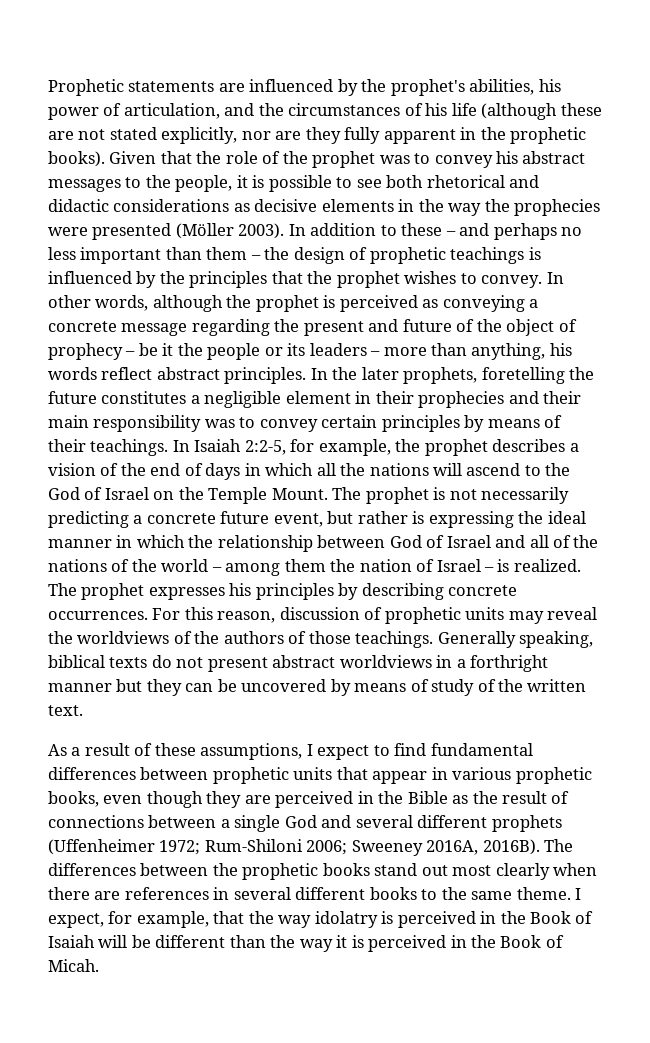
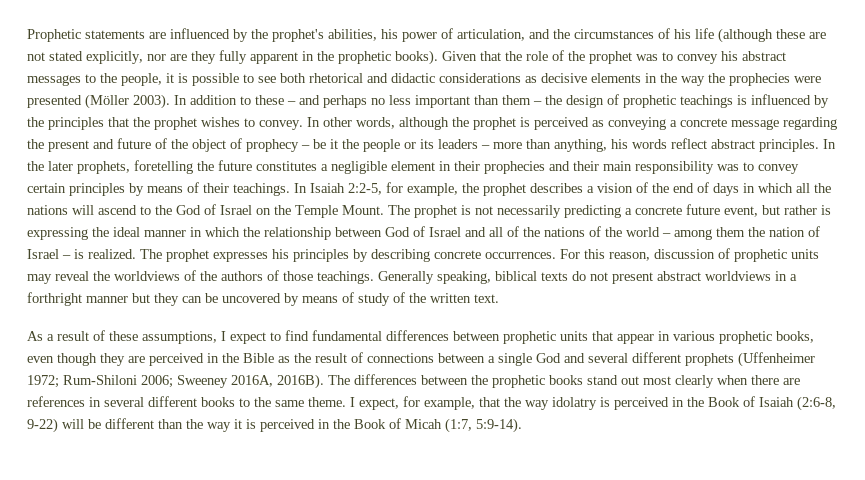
- I expect, for example, that the way idolatry is perceived in the Book of Isaiah will be different than the way it is perceived in the Book of Micah.
+ I expect, for example, that the way idolatry is perceived in the Book of Isaiah (2:6-8, 9-22) will be different than the way it is perceived in the Book of Micah (1:7, 5:9-14).

